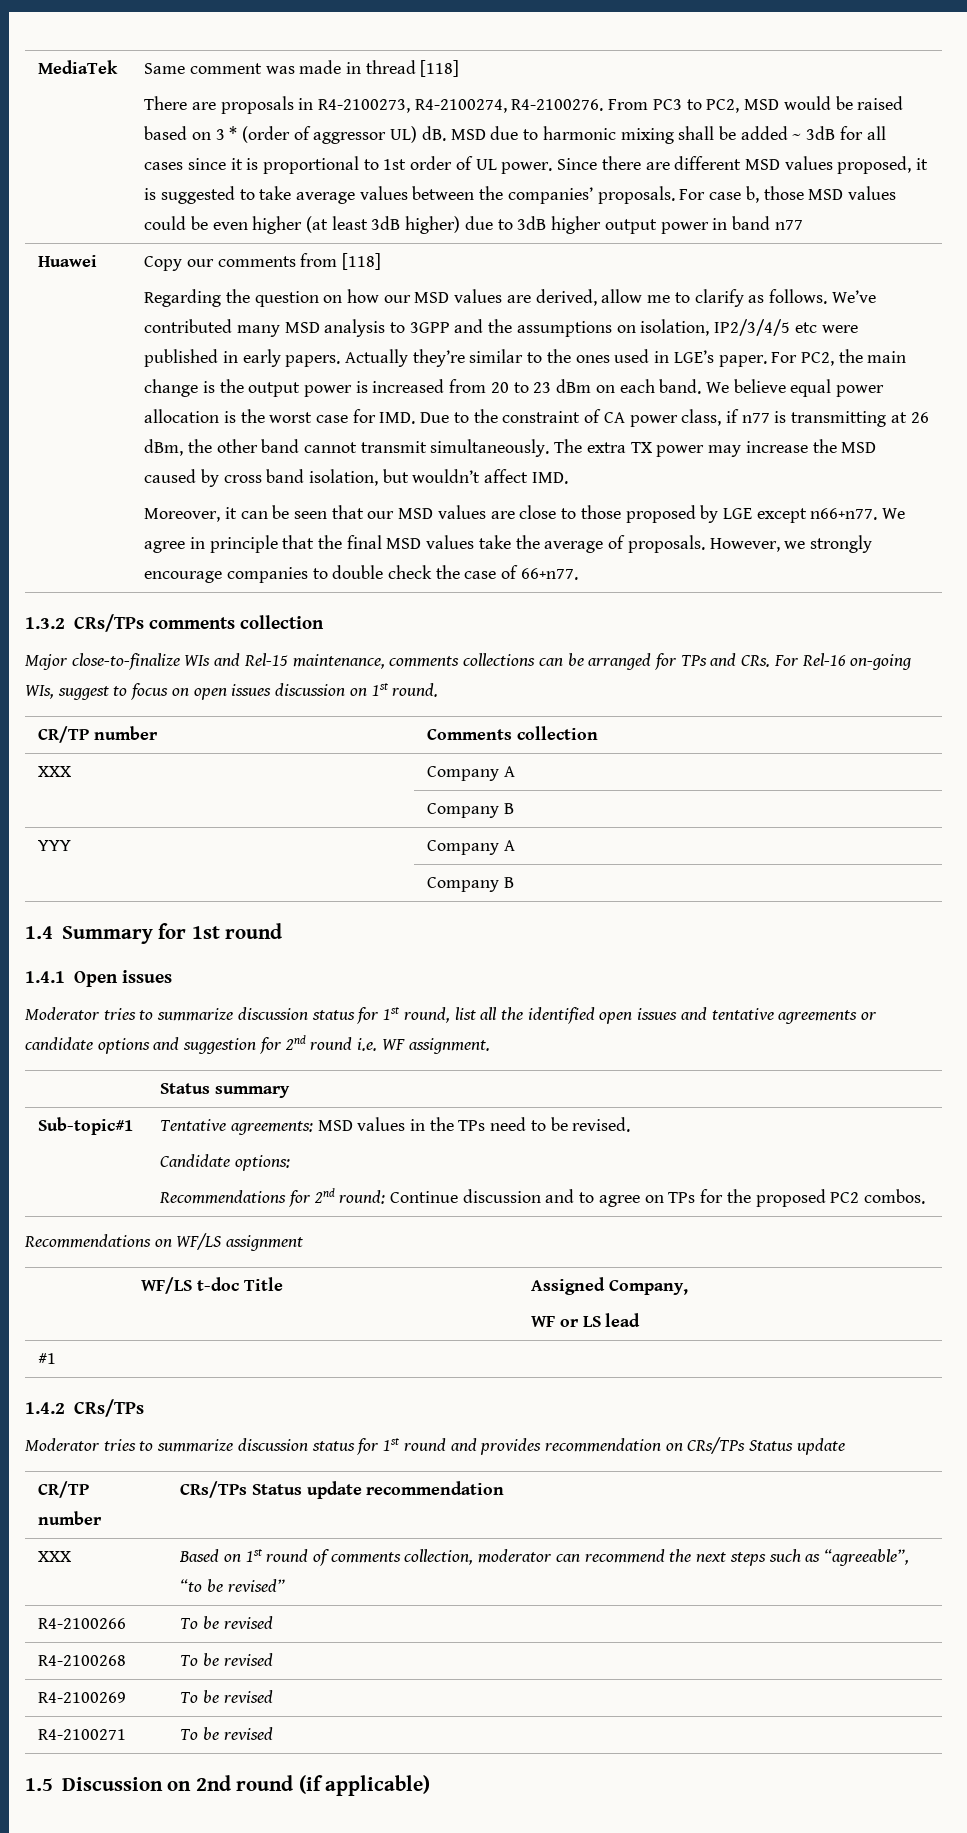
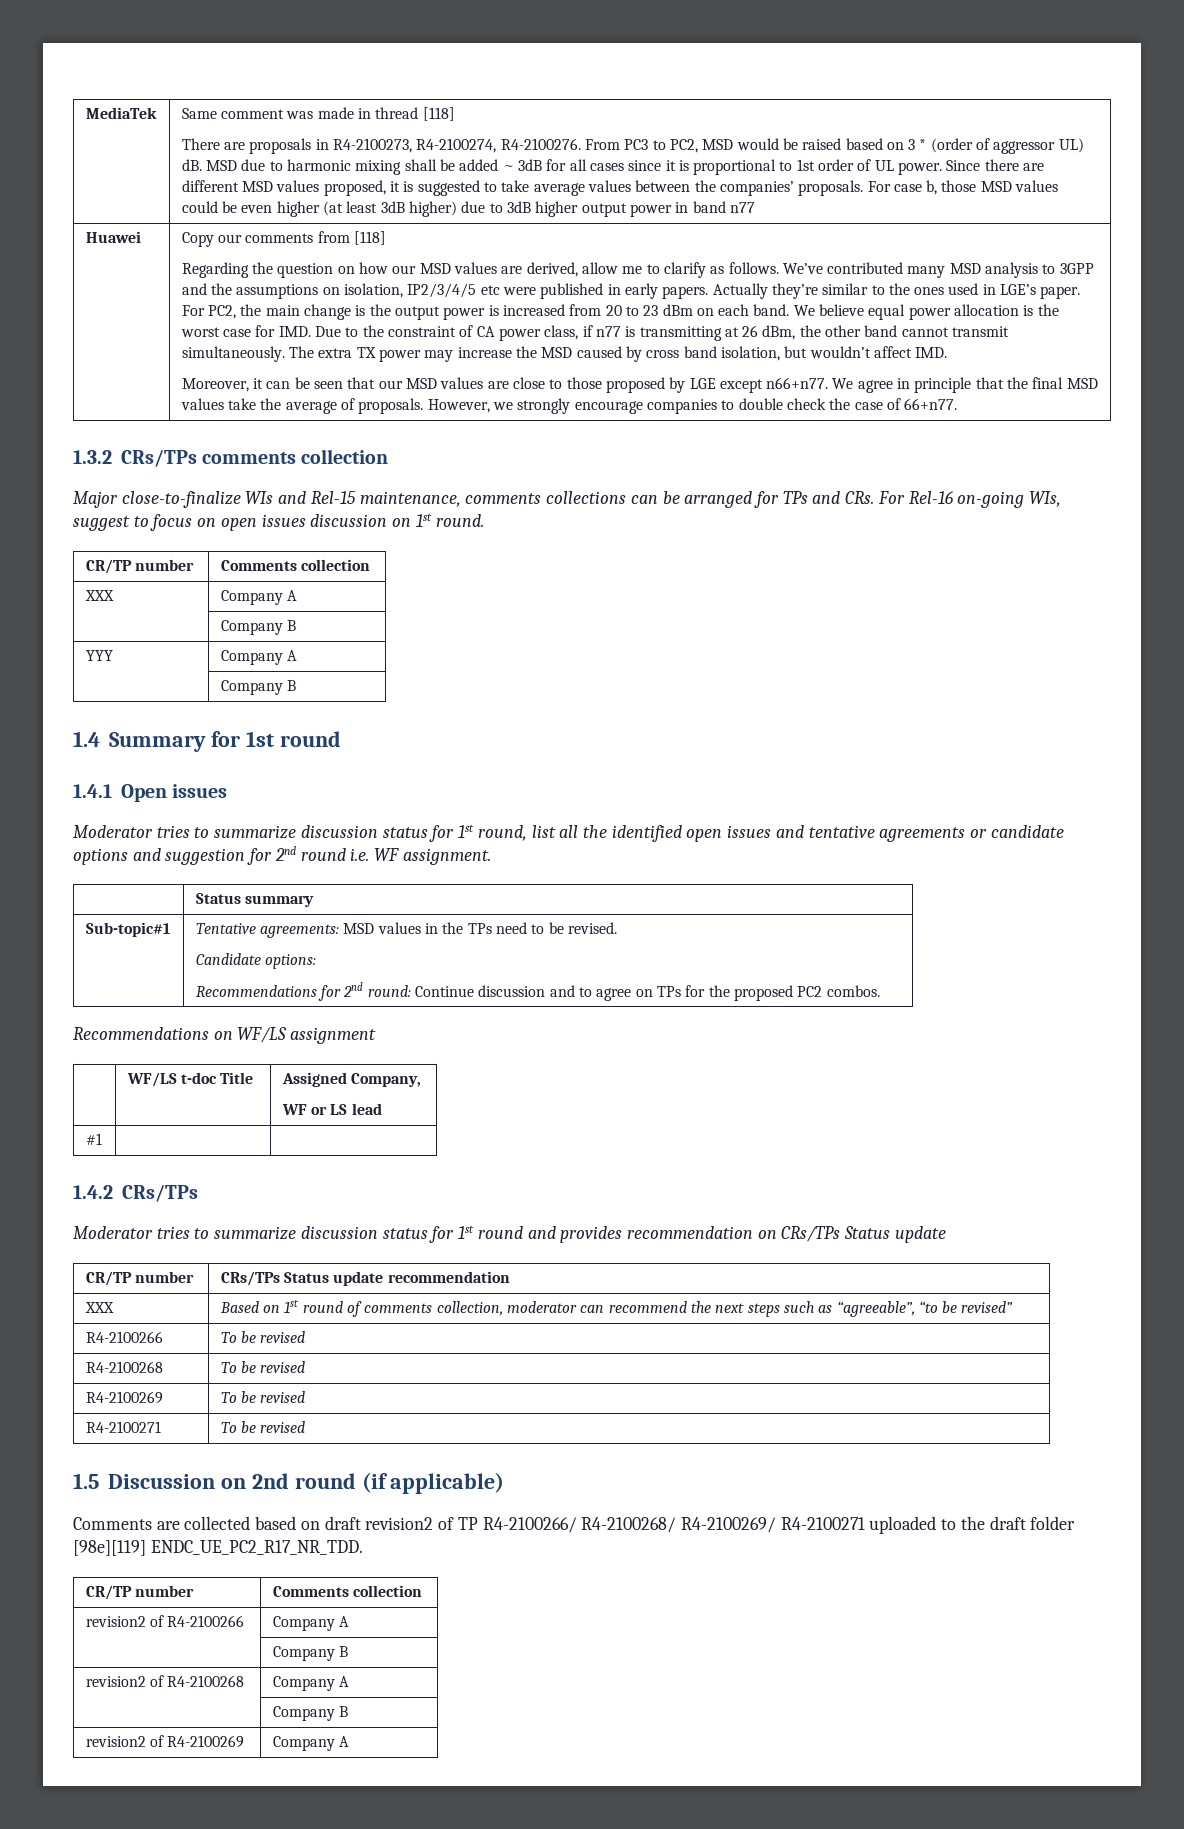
+ Comments are collected based on draft revision2 of TP R4-2100266/ R4-2100268/ R4-2100269/ R4-2100271 uploaded to the draft folder [98e][119] ENDC_UE_PC2_R17_NR_TDD.
+ CR/TP number | Comments collection
+ revision2 of R4-2100266 | Company A
+ | Company B
+ revision2 of R4-2100268 | Company A
+ | Company B
+ revision2 of R4-2100269 | Company A

